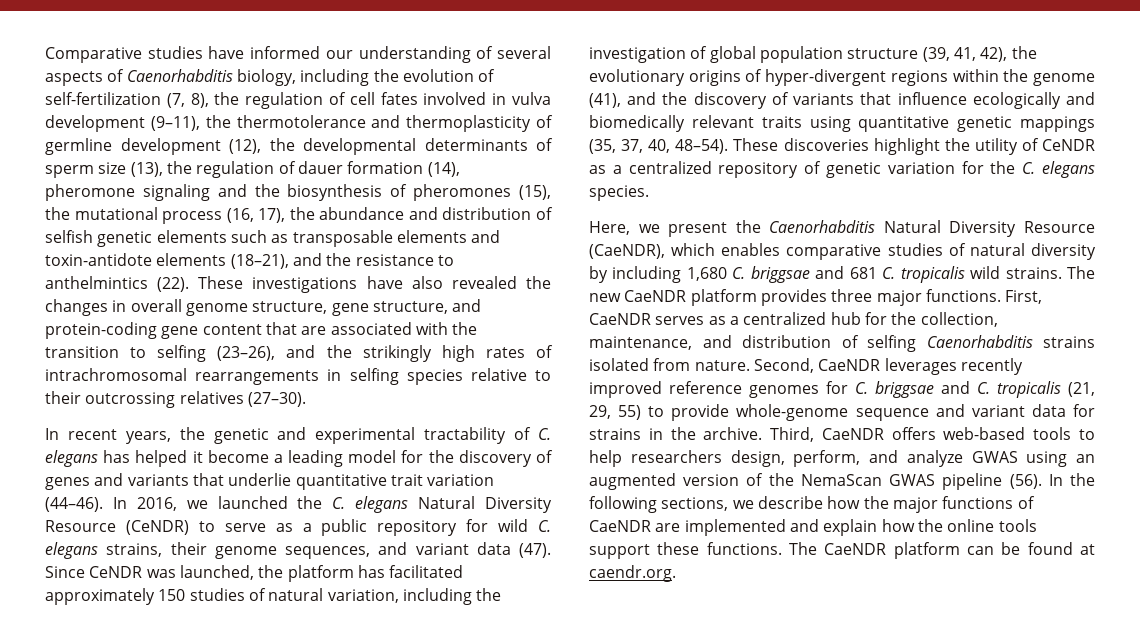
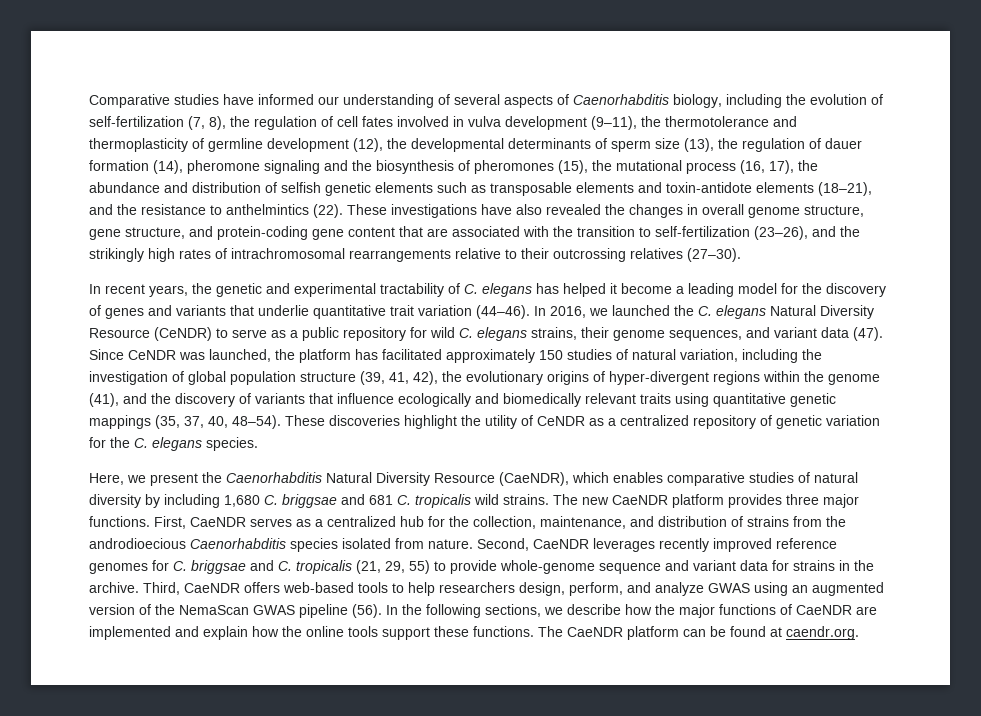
- These investigations have also revealed the changes in overall genome structure, gene structure, and protein-coding gene content that are associated with the transition to selfing (23–26), and the strikingly high rates of intrachromosomal rearrangements in selfing species relative to their outcrossing relatives (27–30).
+ These investigations have also revealed the changes in overall genome structure, gene structure, and protein-coding gene content that are associated with the transition to self-fertilization (23–26), and the strikingly high rates of intrachromosomal rearrangements relative to their outcrossing relatives (27–30).
- First, CaeNDR serves as a centralized hub for the collection, maintenance, and distribution of selfing Caenorhabditis strains isolated from nature.
+ First, CaeNDR serves as a centralized hub for the collection, maintenance, and distribution of strains from the androdioecious Caenorhabditis species isolated from nature.

